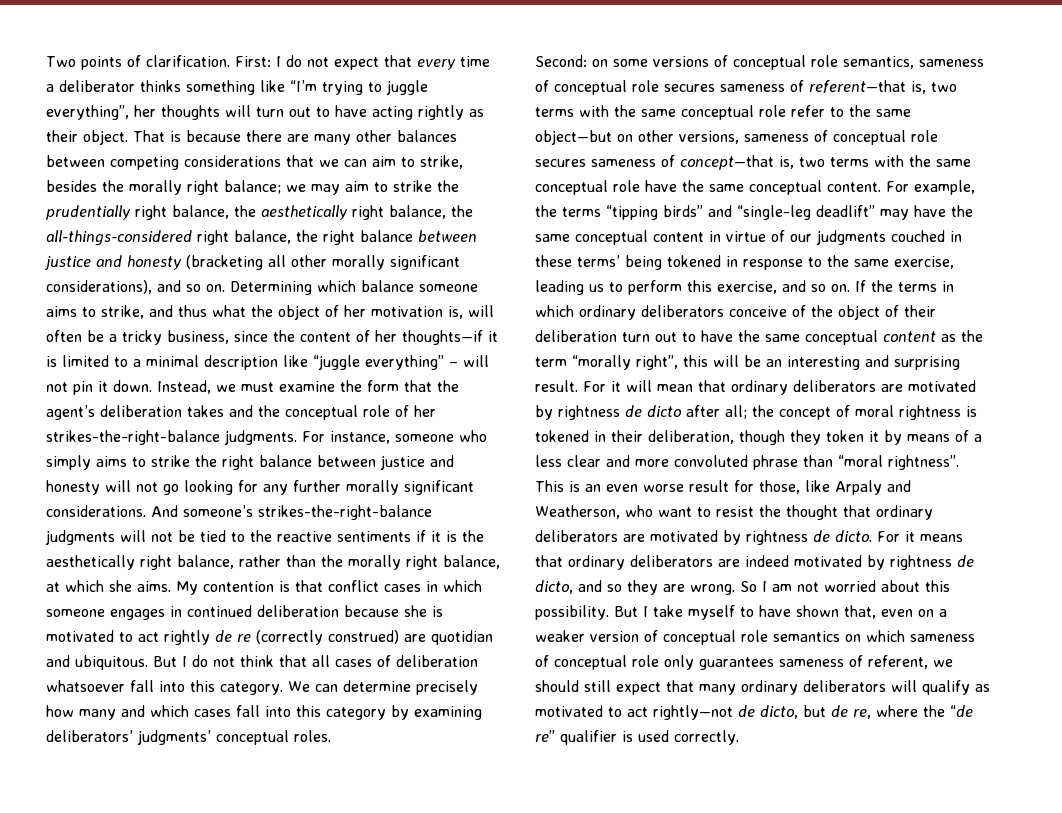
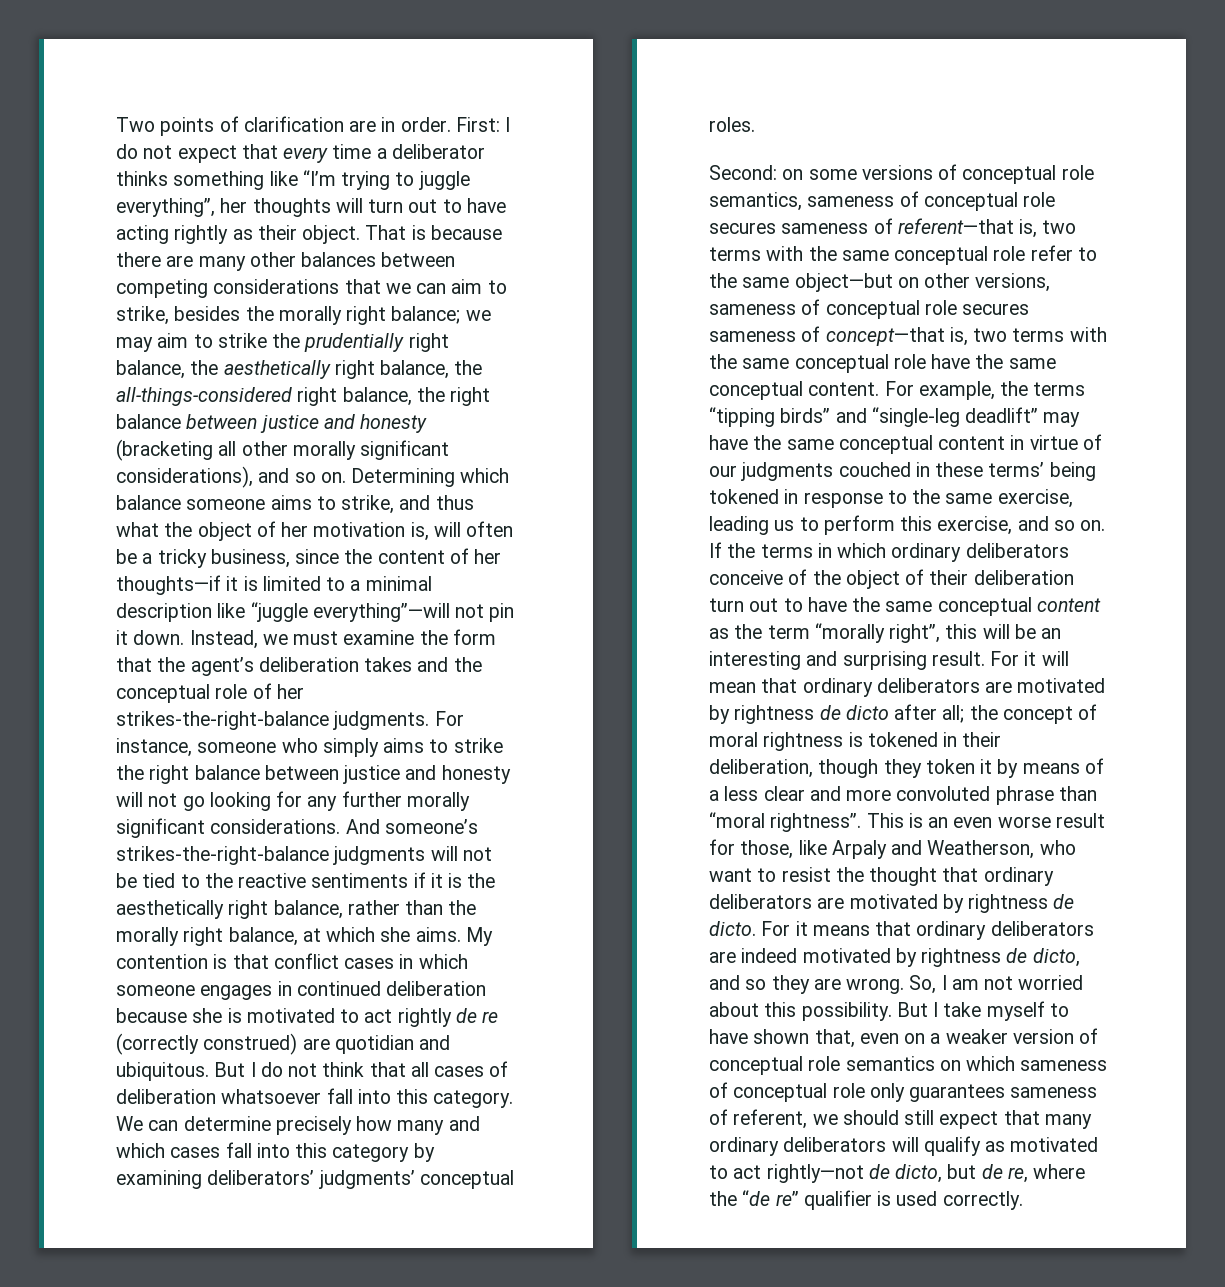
- Two points of clarification.
+ Two points of clarification are in order.
- Determining which balance someone aims to strike, and thus what the object of her motivation is, will often be a tricky business, since the content of her thoughts—if it is limited to a minimal description like “juggle everything” – will not pin it down.
+ Determining which balance someone aims to strike, and thus what the object of her motivation is, will often be a tricky business, since the content of her thoughts—if it is limited to a minimal description like “juggle everything”—will not pin it down.
- So I am not worried about this possibility.
+ So, I am not worried about this possibility.

